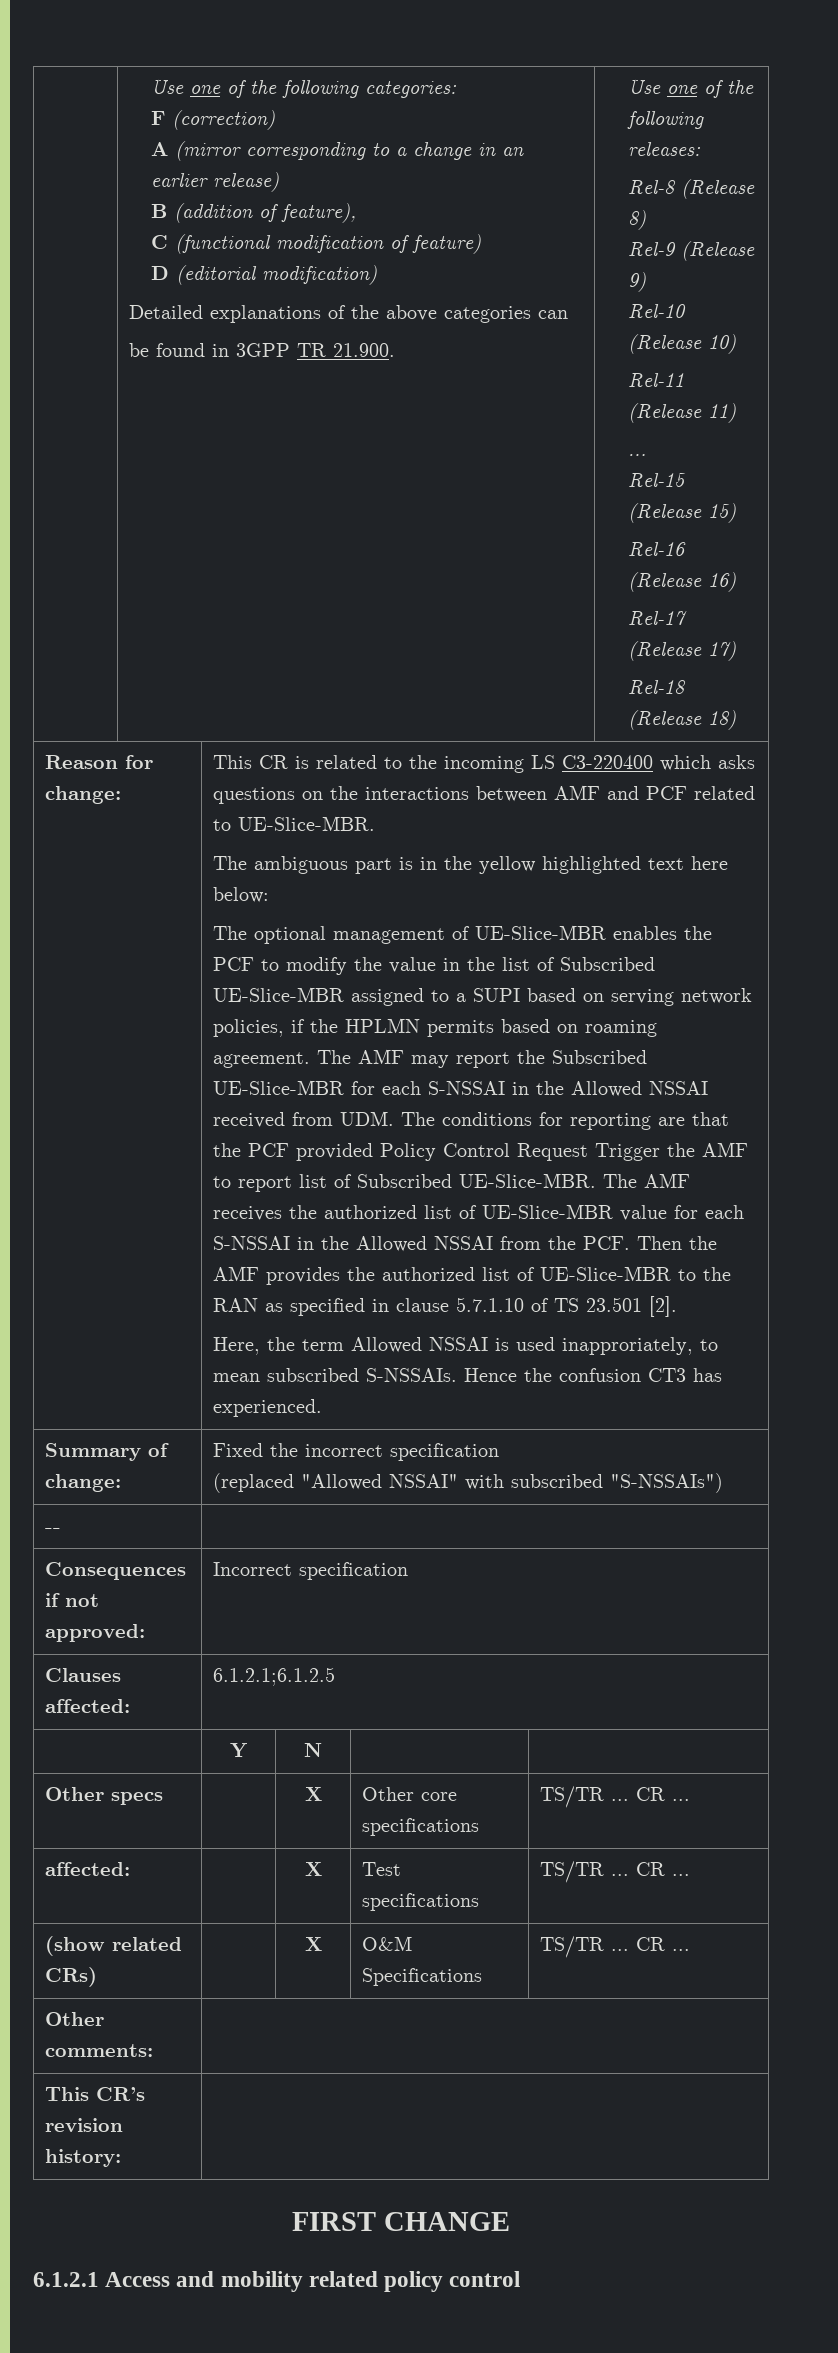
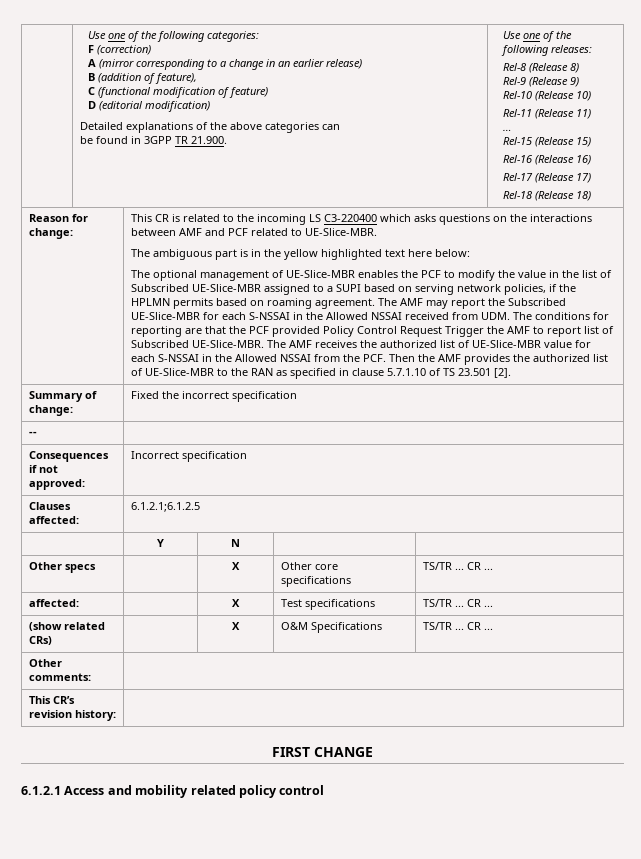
- Here, the term Allowed NSSAI is used inapproriately, to mean subscribed S-NSSAIs. Hence the confusion CT3 has experienced.
  Summary of change: | Fixed the incorrect specification
- (replaced "Allowed NSSAI" with subscribed "S-NSSAIs")

